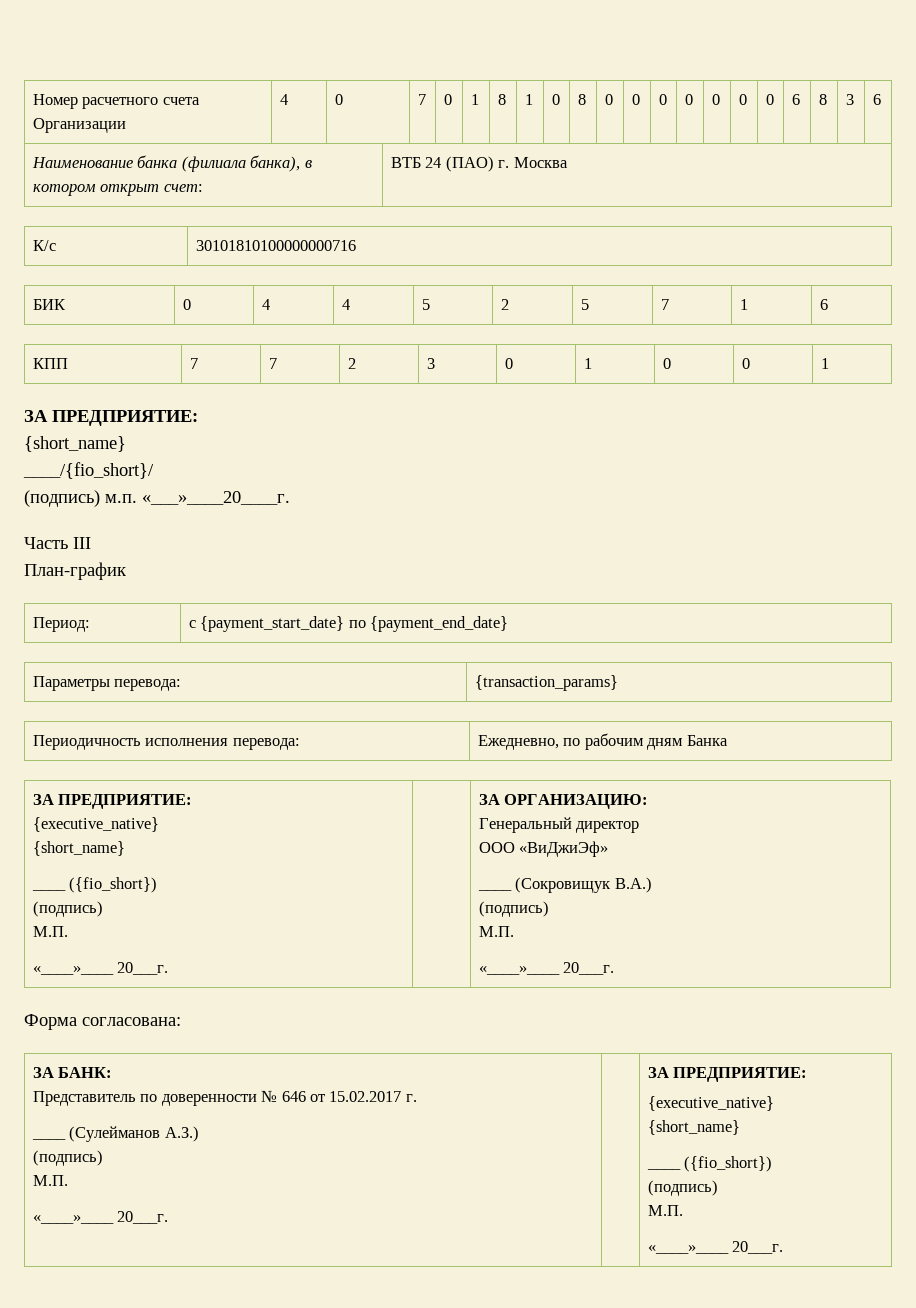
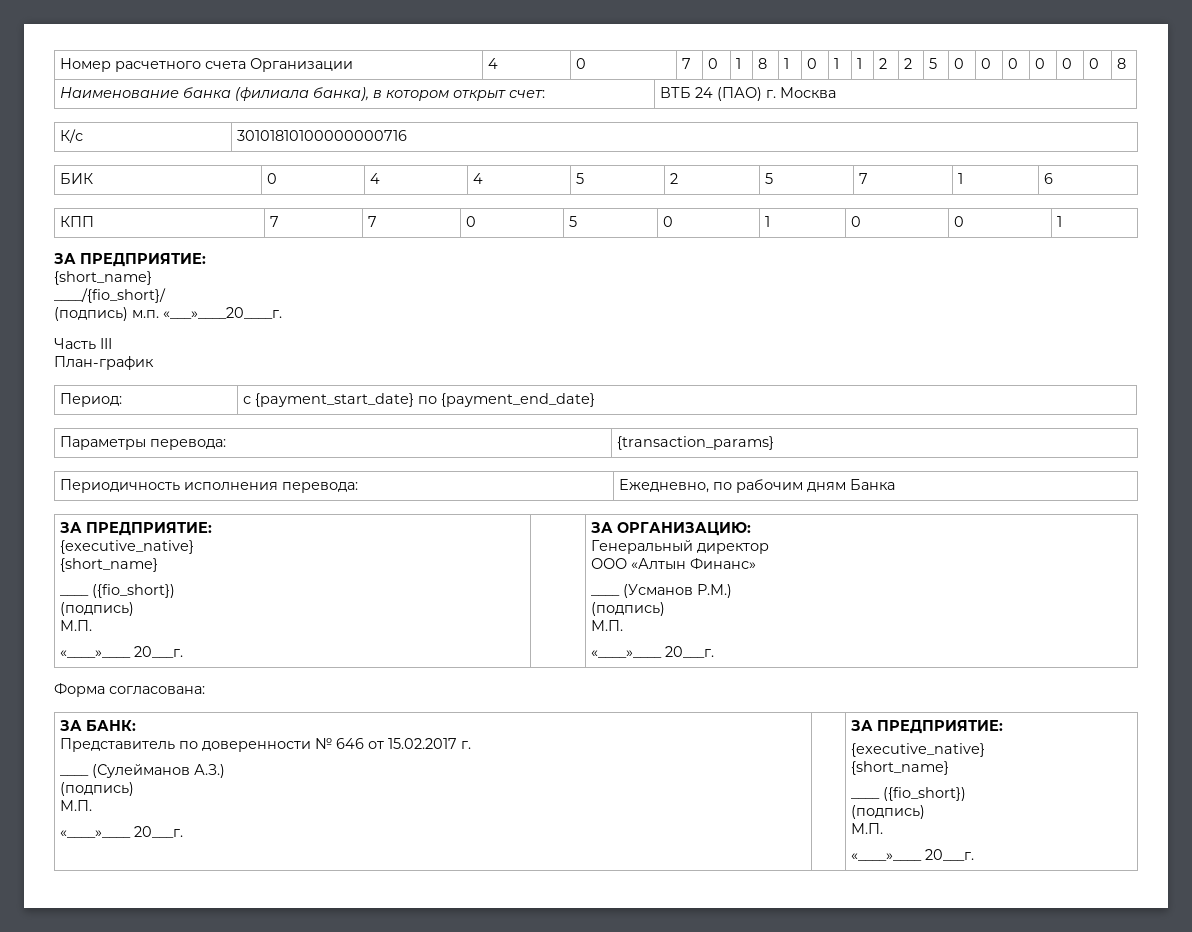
- Номер расчетного счета Организации | 4 | 0 | 7 | 0 | 1 | 8 | 1 | 0 | 8 | 0 | 0 | 0 | 0 | 0 | 0 | 0 | 6 | 8 | 3 | 6
+ Номер расчетного счета Организации | 4 | 0 | 7 | 0 | 1 | 8 | 1 | 0 | 1 | 1 | 2 | 2 | 5 | 0 | 0 | 0 | 0 | 0 | 0 | 8
- КПП | 7 | 7 | 2 | 3 | 0 | 1 | 0 | 0 | 1
+ КПП | 7 | 7 | 0 | 5 | 0 | 1 | 0 | 0 | 1
  Периодичность исполнения перевода: | Ежедневно, по рабочим дням Банка
  ЗА ПРЕДПРИЯТИЕ:
  {executive_native}
  {short_name}
  ____ ({fio_short})
  (подпись)
  М.П.
  «____»____ 20___г. | | ЗА ОРГАНИЗАЦИЮ:
  Генеральный директор
- ООО «ВиДжиЭф»
- ____ (Сокровищук В.А.)
+ ООО «Алтын Финанс»
+ ____ (Усманов Р.М.)

